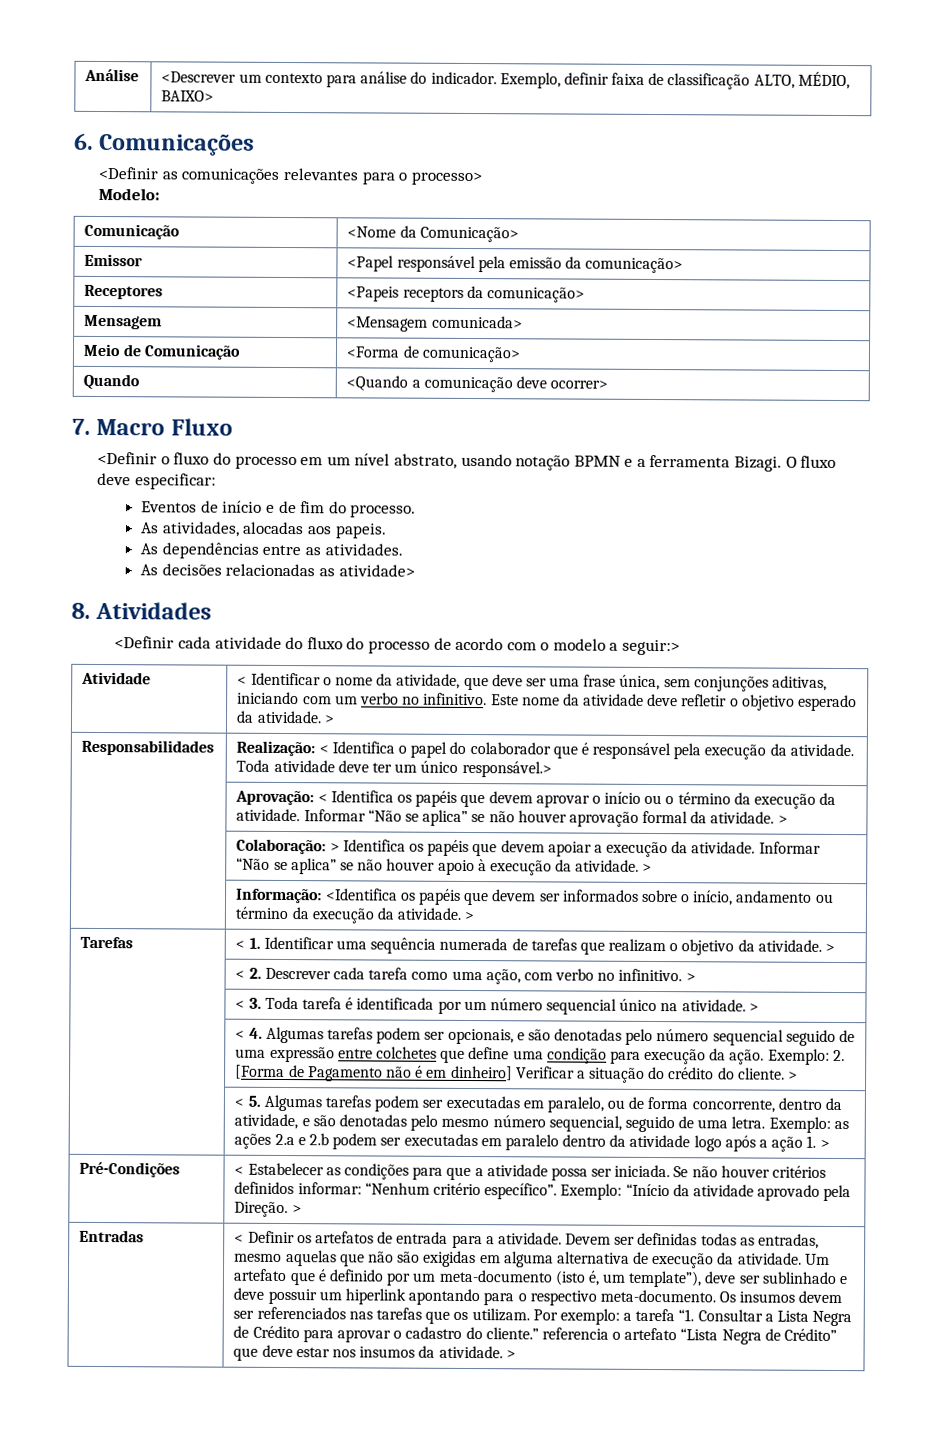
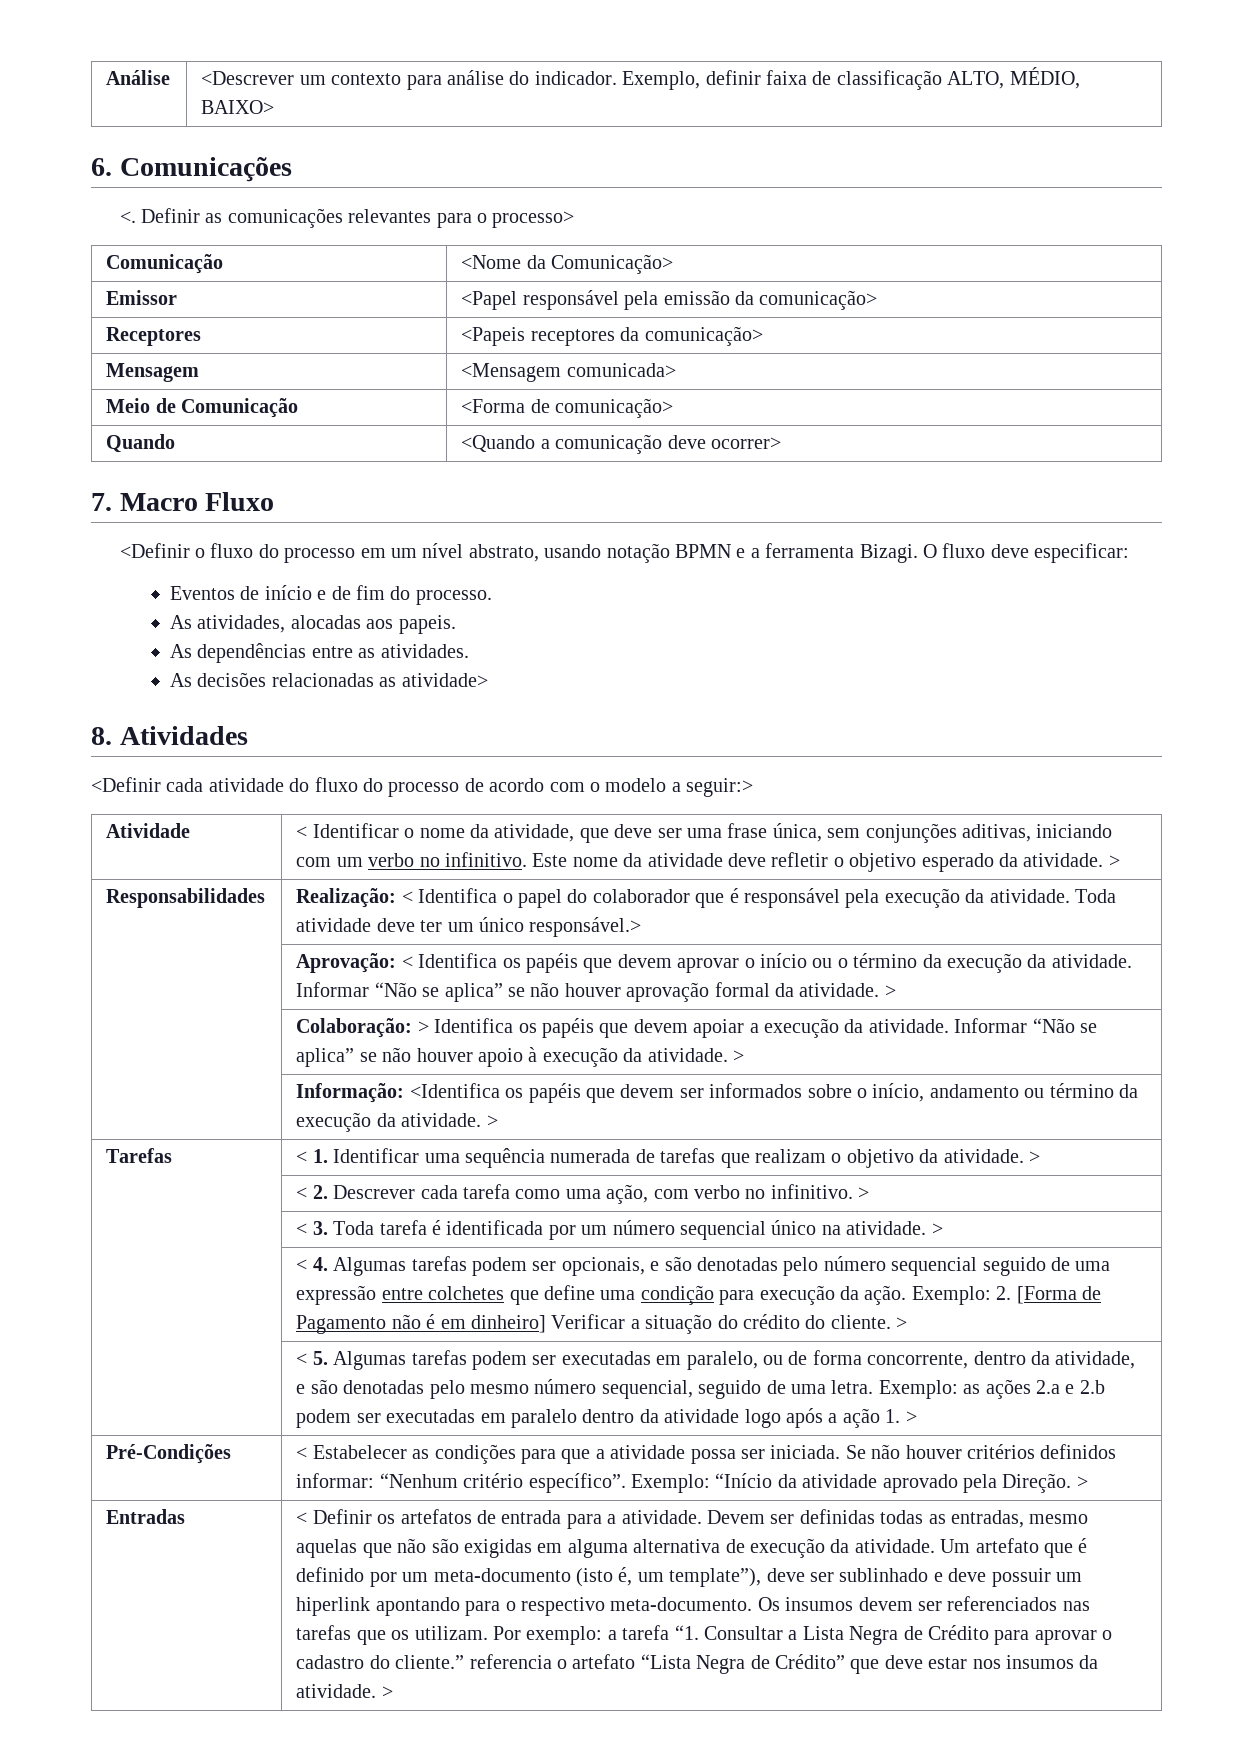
- <Definir as comunicações relevantes para o processo>
+ <. Definir as comunicações relevantes para o processo>
- Modelo:
- Receptores | <Papeis receptors da comunicação>
+ Receptores | <Papeis receptores da comunicação>

